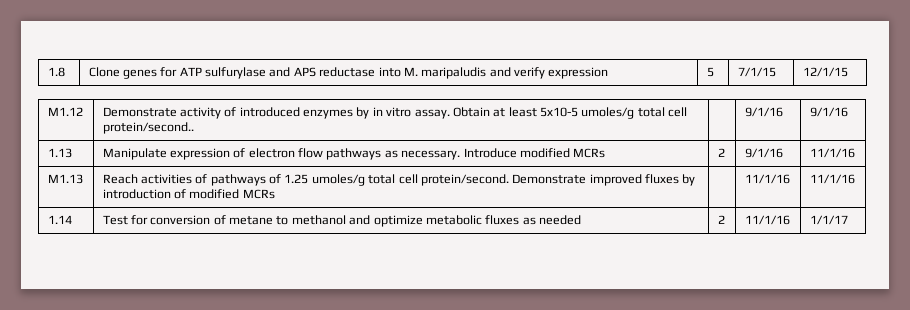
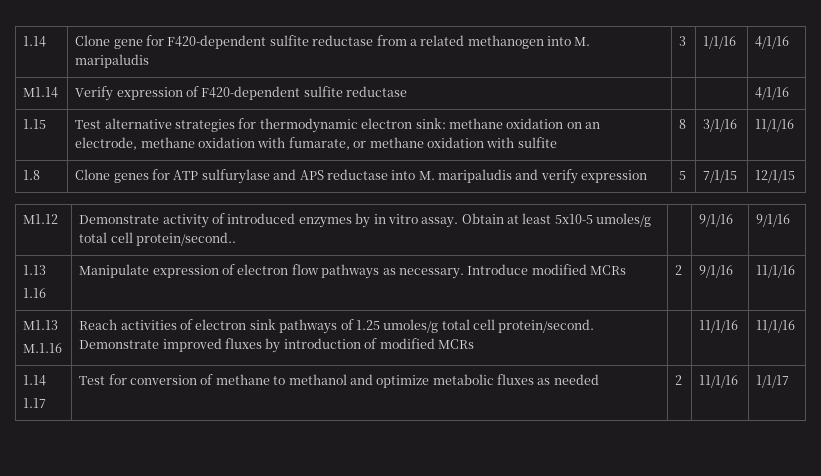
+ 1.14 | Clone gene for F420-dependent sulfite reductase from a related methanogen into M. maripaludis | 3 | 1/1/16 | 4/1/16
+ M1.14 | Verify expression of F420-dependent sulfite reductase | | | 4/1/16
+ 1.15 | Test alternative strategies for thermodynamic electron sink: methane oxidation on an electrode, methane oxidation with fumarate, or methane oxidation with sulfite | 8 | 3/1/16 | 11/1/16
- 1.13 | Manipulate expression of electron flow pathways as necessary. Introduce modified MCRs | 2 | 9/1/16 | 11/1/16
+ 1.13
+ 1.16 | Manipulate expression of electron flow pathways as necessary. Introduce modified MCRs | 2 | 9/1/16 | 11/1/16
- M1.13 | Reach activities of pathways of 1.25 umoles/g total cell protein/second. Demonstrate improved fluxes by introduction of modified MCRs | | 11/1/16 | 11/1/16
- 1.14 | Test for conversion of metane to methanol and optimize metabolic fluxes as needed | 2 | 11/1/16 | 1/1/17
+ M1.13
+ M.1.16 | Reach activities of electron sink pathways of 1.25 umoles/g total cell protein/second. Demonstrate improved fluxes by introduction of modified MCRs | | 11/1/16 | 11/1/16
+ 1.14
+ 1.17 | Test for conversion of methane to methanol and optimize metabolic fluxes as needed | 2 | 11/1/16 | 1/1/17

